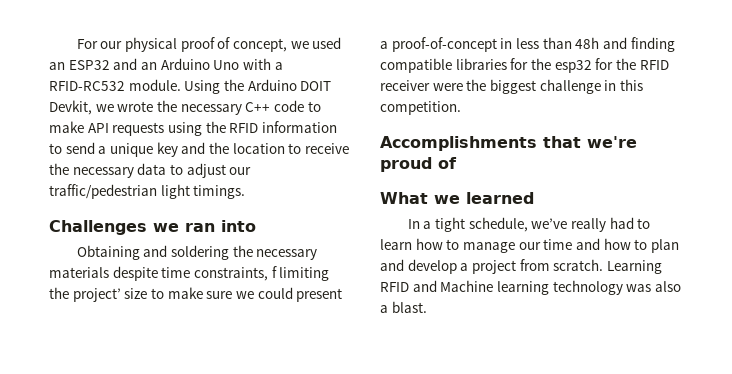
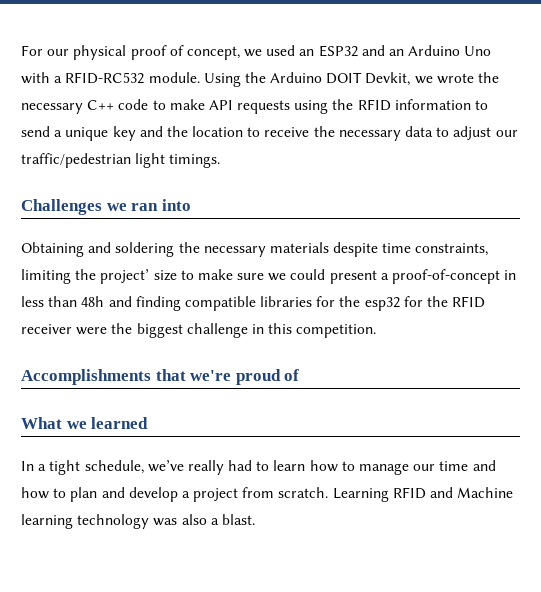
- Obtaining and soldering the necessary materials despite time constraints, f limiting the project’ size to make sure we could present a proof-of-concept in less than 48h and finding compatible libraries for the esp32 for the RFID receiver were the biggest challenge in this competition.
+ Obtaining and soldering the necessary materials despite time constraints, limiting the project’ size to make sure we could present a proof-of-concept in less than 48h and finding compatible libraries for the esp32 for the RFID receiver were the biggest challenge in this competition.

